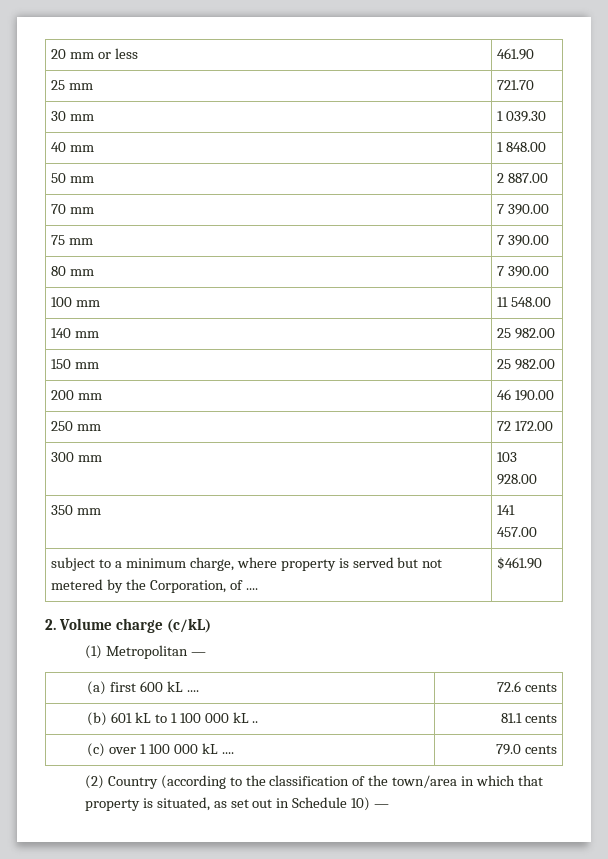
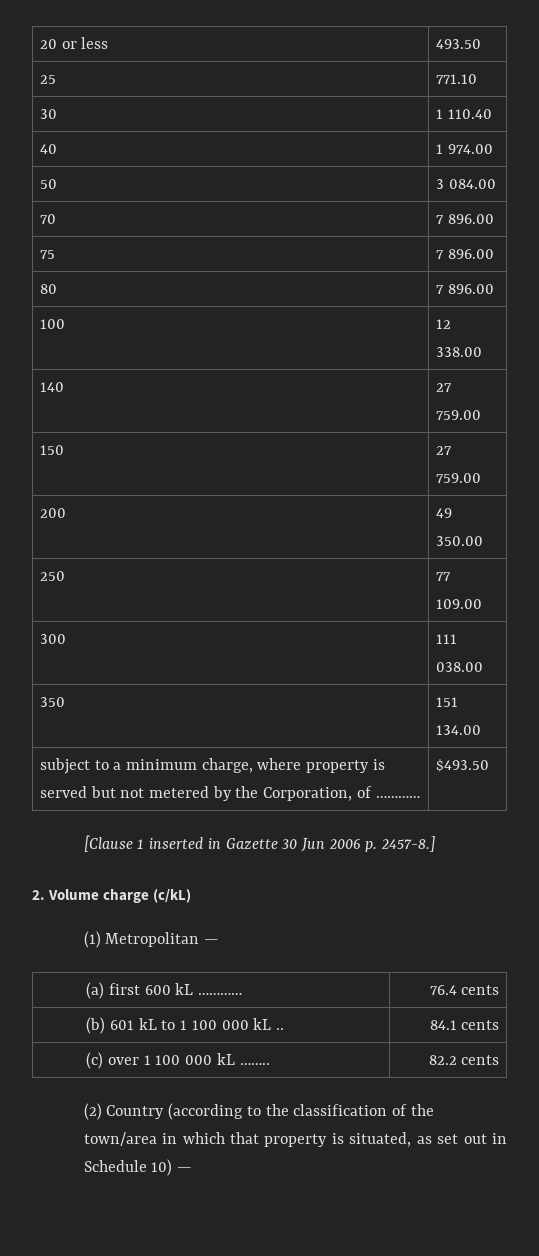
- 20 mm or less | 461.90
- 25 mm | 721.70
- 30 mm | 1 039.30
+ 20 or less | 493.50
+ 25 | 771.10
+ 30 | 1 110.40
- 40 mm | 1 848.00
+ 40 | 1 974.00
- 50 mm | 2 887.00
+ 50 | 3 084.00
- 70 mm | 7 390.00
+ 70 | 7 896.00
- 75 mm | 7 390.00
+ 75 | 7 896.00
- 80 mm | 7 390.00
- 100 mm | 11 548.00
- 140 mm | 25 982.00
- 150 mm | 25 982.00
- 200 mm | 46 190.00
- 250 mm | 72 172.00
- 300 mm | 103 928.00
- 350 mm | 141 457.00
+ 80 | 7 896.00
+ 100 | 12 338.00
+ 140 | 27 759.00
+ 150 | 27 759.00
+ 200 | 49 350.00
+ 250 | 77 109.00
+ 300 | 111 038.00
+ 350 | 151 134.00
- subject to a minimum charge, where property is served but not metered by the Corporation, of .... | $461.90
+ subject to a minimum charge, where property is served but not metered by the Corporation, of ………… | $493.50
+ [Clause 1 inserted in Gazette 30 Jun 2006 p. 2457-8.]
- (a) first 600 kL .... | 72.6 cents
+ (a) first 600 kL ………… | 76.4 cents
- (b) 601 kL to 1 100 000 kL .. | 81.1 cents
+ (b) 601 kL to 1 100 000 kL .. | 84.1 cents
- (c) over 1 100 000 kL .... | 79.0 cents
+ (c) over 1 100 000 kL …….. | 82.2 cents

